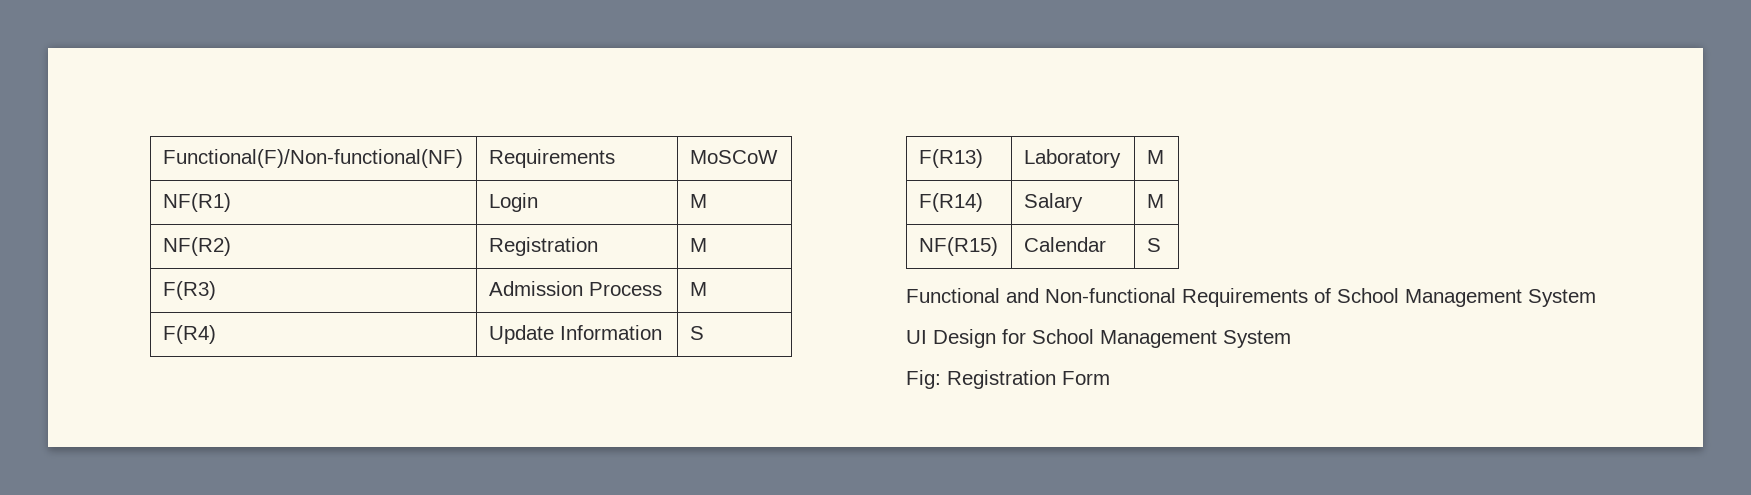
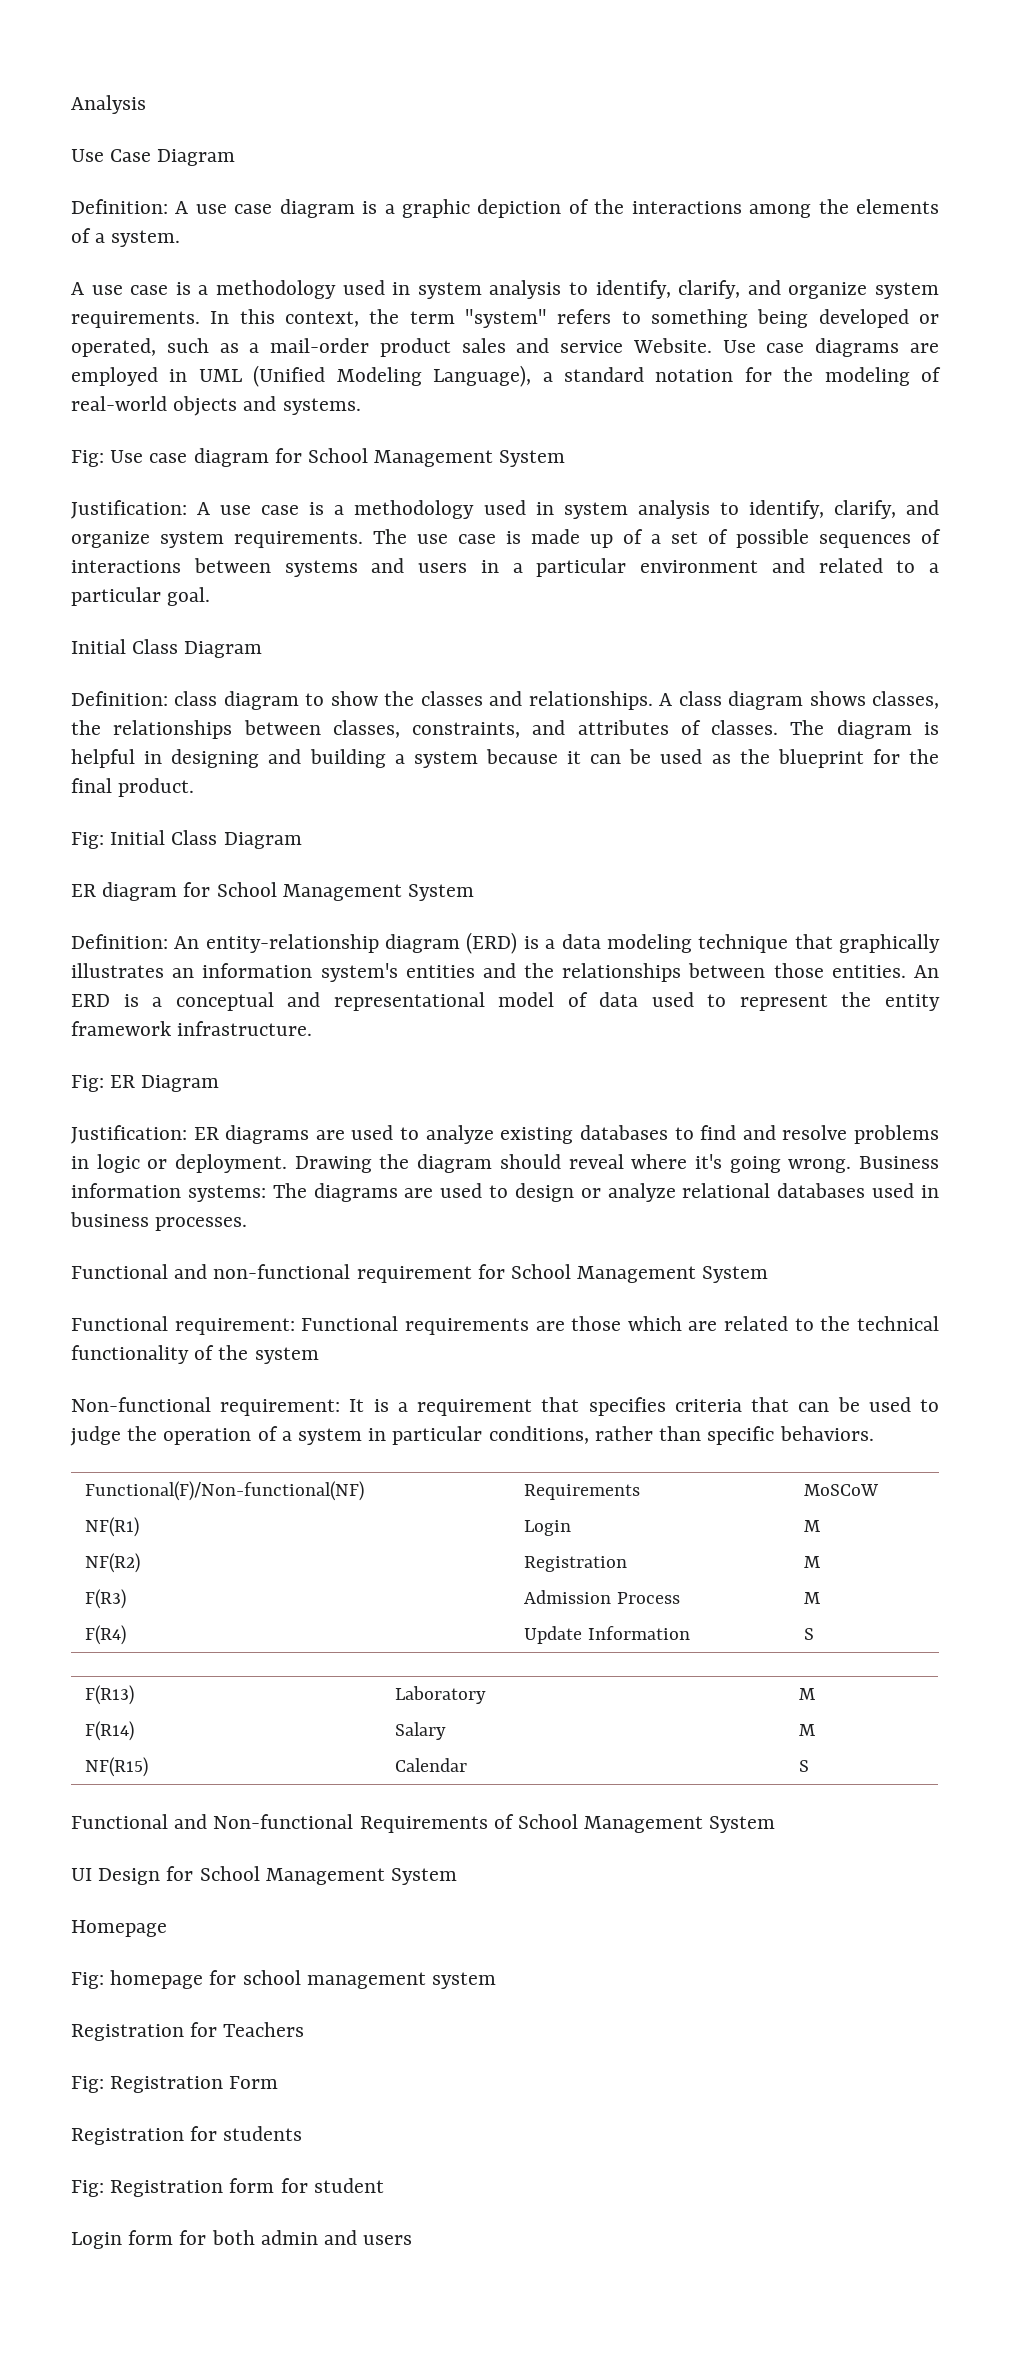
+ Analysis
+ Use Case Diagram
+ Definition: A use case diagram is a graphic depiction of the interactions among the elements of a system.
+ A use case is a methodology used in system analysis to identify, clarify, and organize system requirements. In this context, the term "system" refers to something being developed or operated, such as a mail-order product sales and service Website. Use case diagrams are employed in UML (Unified Modeling Language), a standard notation for the modeling of real-world objects and systems.
+ Fig: Use case diagram for School Management System
+ Justification: A use case is a methodology used in system analysis to identify, clarify, and organize system requirements. The use case is made up of a set of possible sequences of interactions between systems and users in a particular environment and related to a particular goal.
+ Initial Class Diagram
+ Definition: class diagram to show the classes and relationships. A class diagram shows classes, the relationships between classes, constraints, and attributes of classes. The diagram is helpful in designing and building a system because it can be used as the blueprint for the final product.
+ Fig: Initial Class Diagram
+ ER diagram for School Management System
+ Definition: An entity-relationship diagram (ERD) is a data modeling technique that graphically illustrates an information system's entities and the relationships between those entities. An ERD is a conceptual and representational model of data used to represent the entity framework infrastructure.
+ Fig: ER Diagram
+ Justification: ER diagrams are used to analyze existing databases to find and resolve problems in logic or deployment. Drawing the diagram should reveal where it's going wrong. Business information systems: The diagrams are used to design or analyze relational databases used in business processes.
+ Functional and non-functional requirement for School Management System
+ Functional requirement: Functional requirements are those which are related to the technical functionality of the system
+ Non-functional requirement: It is a requirement that specifies criteria that can be used to judge the operation of a system in particular conditions, rather than specific behaviors.
+ Homepage
+ Fig: homepage for school management system
+ Registration for Teachers
  Fig: Registration Form
+ Registration for students
+ Fig: Registration form for student
+ Login form for both admin and users

